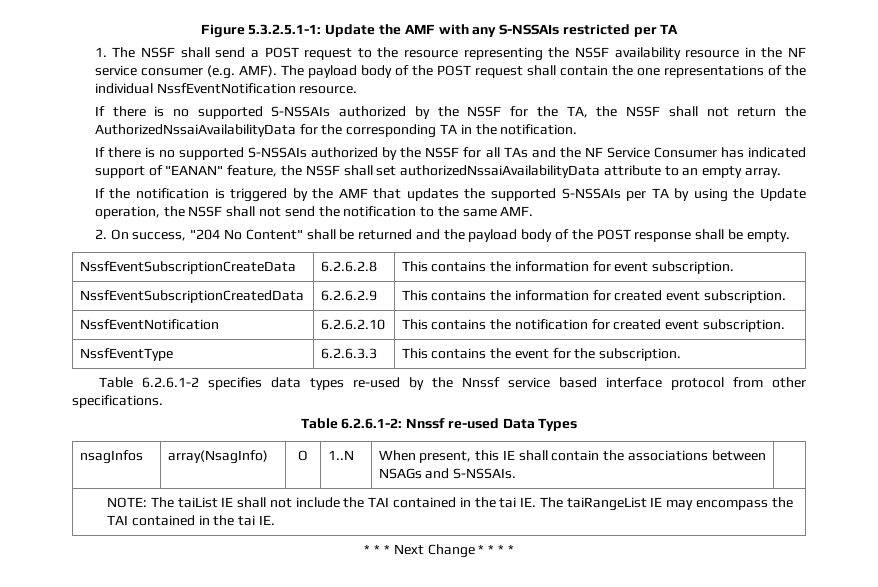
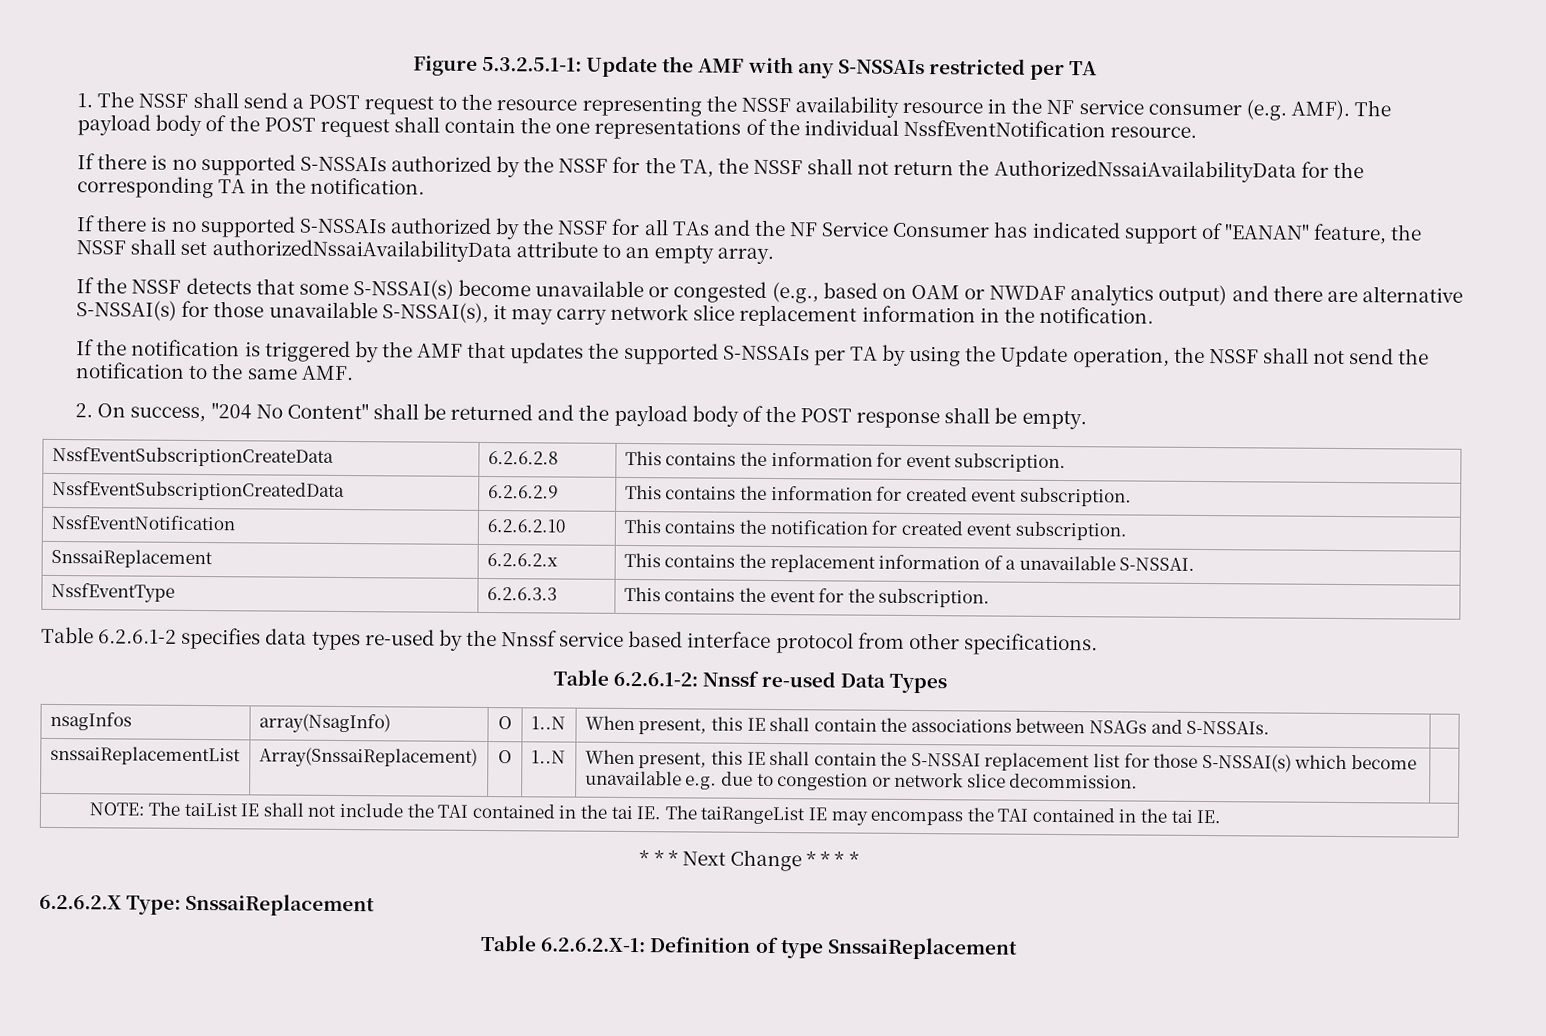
+ If the NSSF detects that some S-NSSAI(s) become unavailable or congested (e.g., based on OAM or NWDAF analytics output) and there are alternative S-NSSAI(s) for those unavailable S-NSSAI(s), it may carry network slice replacement information in the notification.
+ SnssaiReplacement | 6.2.6.2.x | This contains the replacement information of a unavailable S-NSSAI.
+ snssaiReplacementList | Array(SnssaiReplacement) | O | 1..N | When present, this IE shall contain the S-NSSAI replacement list for those S-NSSAI(s) which become unavailable e.g. due to congestion or network slice decommission. |
+ 6.2.6.2.X Type: SnssaiReplacement
+ Table 6.2.6.2.X-1: Definition of type SnssaiReplacement

